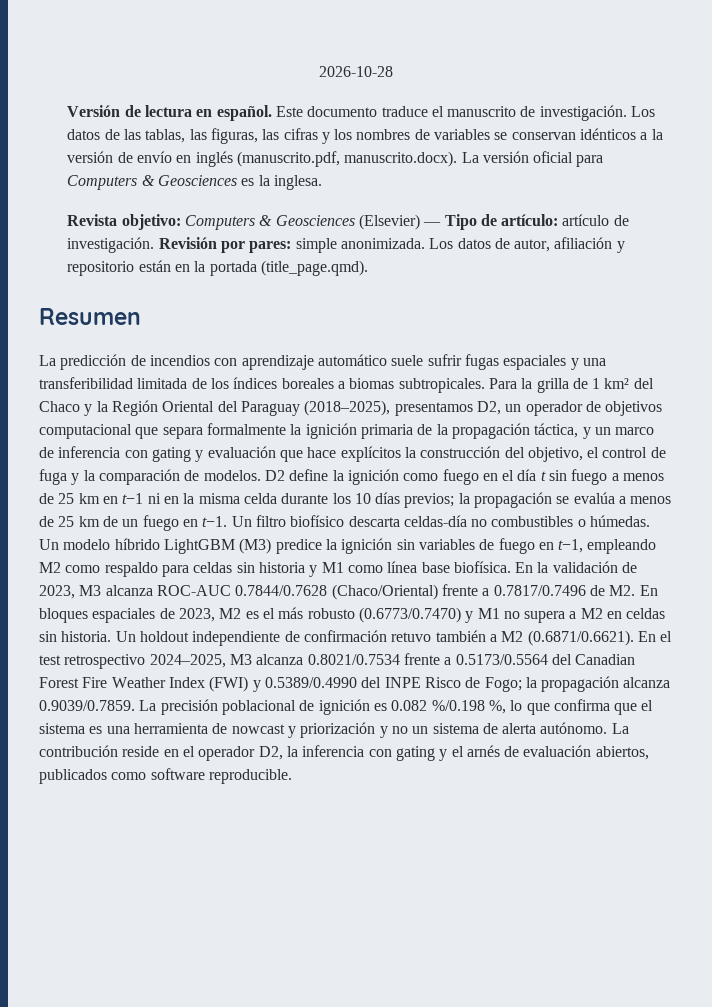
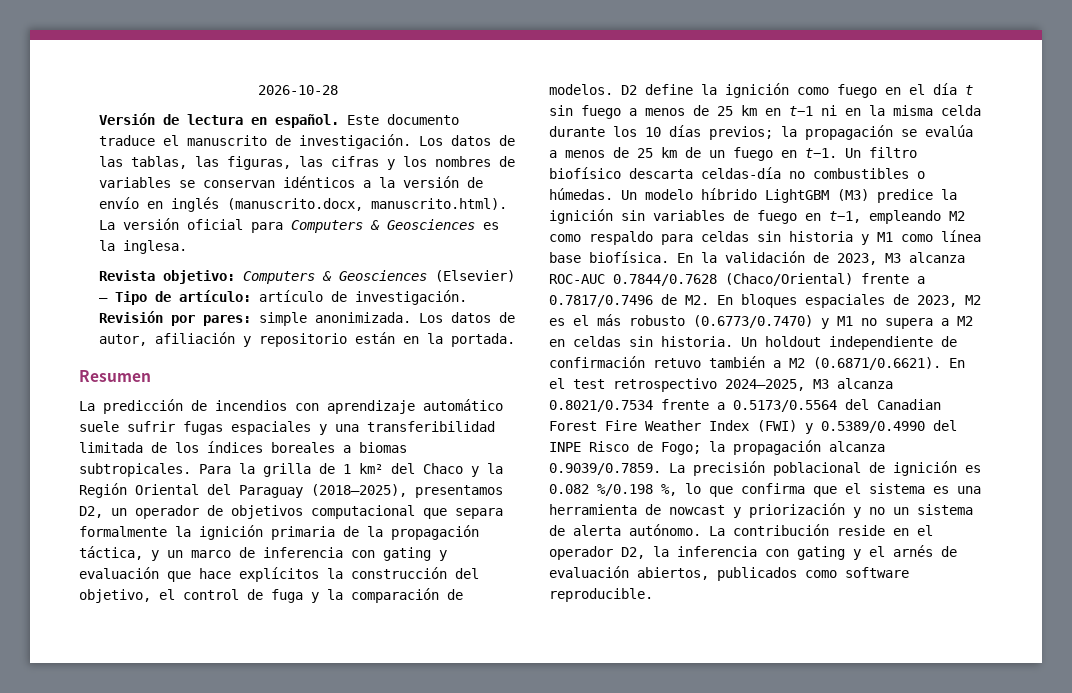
- Los datos de las tablas, las figuras, las cifras y los nombres de variables se conservan idénticos a la versión de envío en inglés (manuscrito.pdf, manuscrito.docx). La versión oficial para Computers & Geosciences es la inglesa.
+ Los datos de las tablas, las figuras, las cifras y los nombres de variables se conservan idénticos a la versión de envío en inglés (manuscrito.docx, manuscrito.html). La versión oficial para Computers & Geosciences es la inglesa.
- Los datos de autor, afiliación y repositorio están en la portada (title_page.qmd).
+ Los datos de autor, afiliación y repositorio están en la portada.

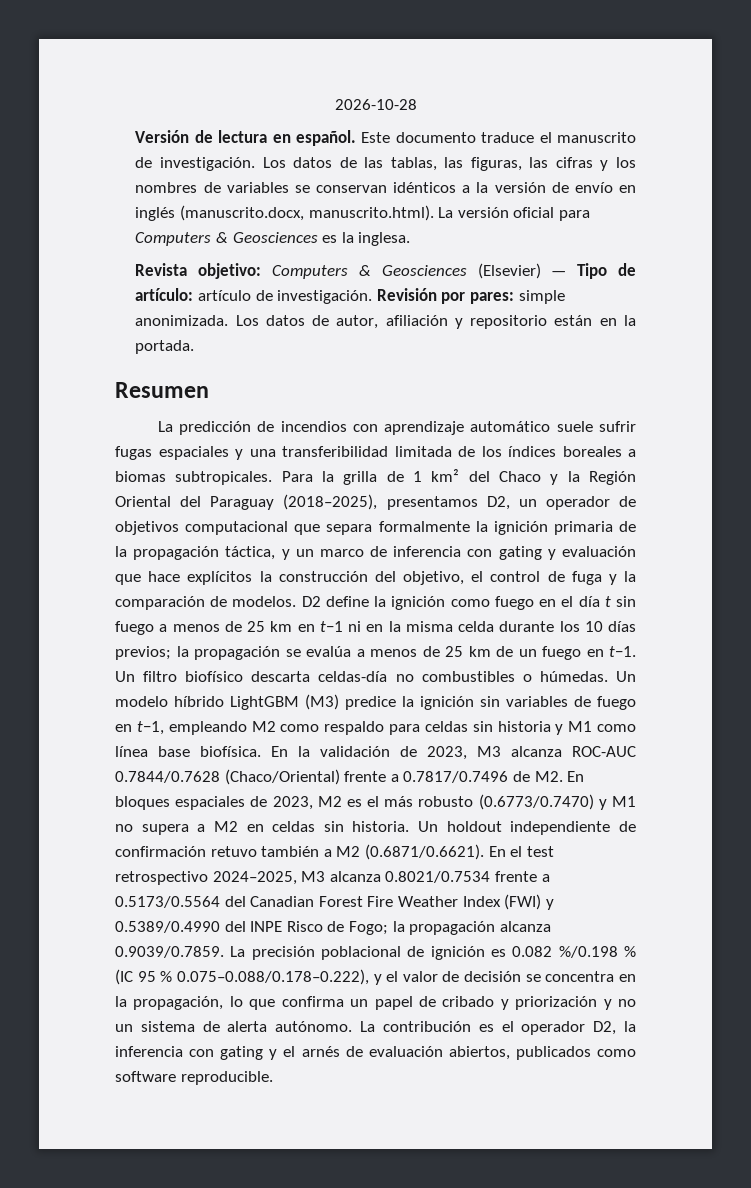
- Un holdout independiente de confirmación retuvo también a M2 (0.6871/0.6621). En el test retrospectivo 2024–2025, M3 alcanza 0.8021/0.7534 frente a 0.5173/0.5564 del Canadian Forest Fire Weather Index (FWI) y 0.5389/0.4990 del INPE Risco de Fogo; la propagación alcanza 0.9039/0.7859. La precisión poblacional de ignición es 0.082 %/0.198 %, lo que confirma que el sistema es una herramienta de nowcast y priorización y no un sistema de alerta autónomo.
+ Un holdout independiente de confirmación retuvo también a M2 (0.6871/0.6621). En el test retrospectivo 2024–2025, M3 alcanza 0.8021/0.7534 frente a 0.5173/0.5564 del Canadian Forest Fire Weather Index (FWI) y 0.5389/0.4990 del INPE Risco de Fogo; la propagación alcanza 0.9039/0.7859. La precisión poblacional de ignición es 0.082 %/0.198 % (IC 95 % 0.075–0.088/0.178–0.222), y el valor de decisión se concentra en la propagación, lo que confirma un papel de cribado y priorización y no un sistema de alerta autónomo.
- La contribución reside en el operador D2, la inferencia con gating y el arnés de evaluación abiertos, publicados como software reproducible.
+ La contribución es el operador D2, la inferencia con gating y el arnés de evaluación abiertos, publicados como software reproducible.

